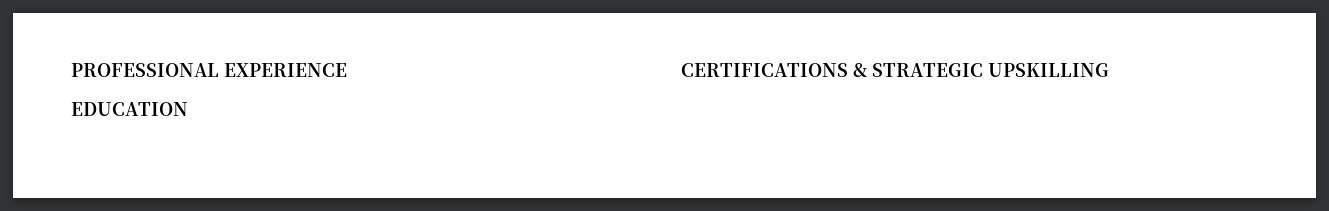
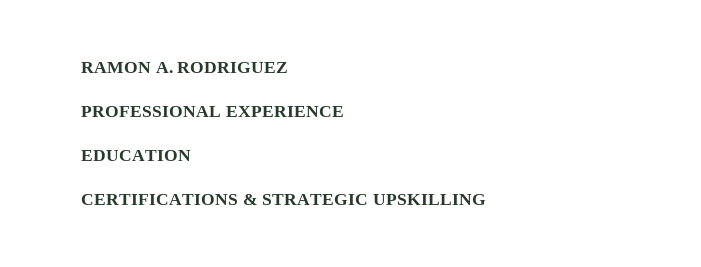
+ RAMON A. RODRIGUEZ

